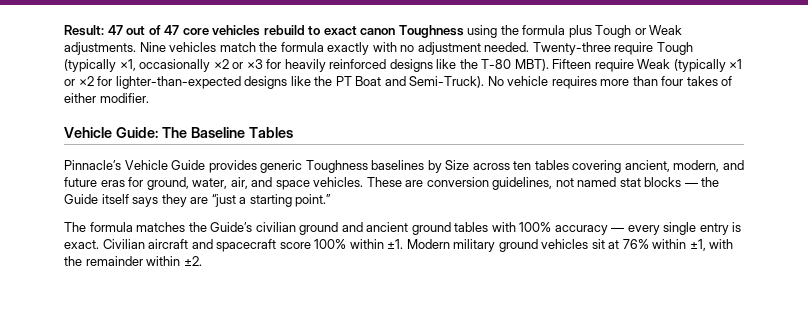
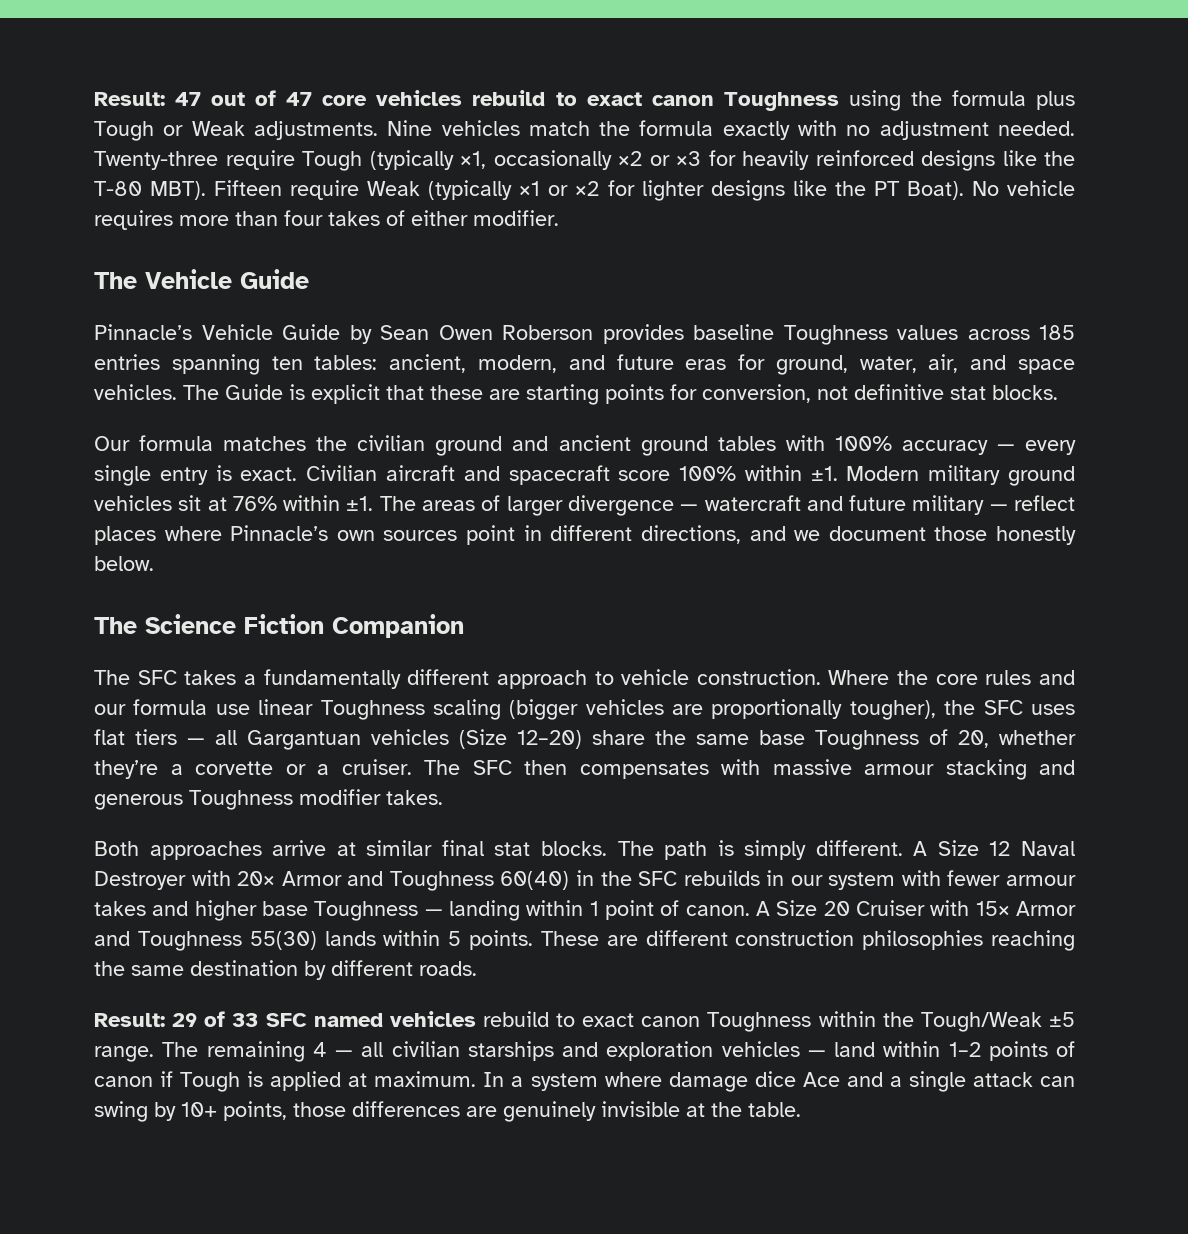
- Fifteen require Weak (typically ×1 or ×2 for lighter-than-expected designs like the PT Boat and Semi-Truck).
+ Fifteen require Weak (typically ×1 or ×2 for lighter designs like the PT Boat).
- Vehicle Guide: The Baseline Tables
- Pinnacle’s Vehicle Guide provides generic Toughness baselines by Size across ten tables covering ancient, modern, and future eras for ground, water, air, and space vehicles.
+ The Vehicle Guide
+ Pinnacle’s Vehicle Guide by Sean Owen Roberson provides baseline Toughness values across 185 entries spanning ten tables: ancient, modern, and future eras for ground, water, air, and space vehicles.
- These are conversion guidelines, not named stat blocks — the Guide itself says they are “just a starting point.”
- The formula matches the Guide’s civilian ground and ancient ground tables with 100% accuracy — every single entry is exact.
+ The Guide is explicit that these are starting points for conversion, not definitive stat blocks.
+ Our formula matches the civilian ground and ancient ground tables with 100% accuracy — every single entry is exact.
- Modern military ground vehicles sit at 76% within ±1, with the remainder within ±2.
+ Modern military ground vehicles sit at 76% within ±1. The areas of larger divergence — watercraft and future military — reflect places where Pinnacle’s own sources point in different directions, and we document those honestly below.
+ The Science Fiction Companion
+ The SFC takes a fundamentally different approach to vehicle construction. Where the core rules and our formula use linear Toughness scaling (bigger vehicles are proportionally tougher), the SFC uses flat tiers — all Gargantuan vehicles (Size 12–20) share the same base Toughness of 20, whether they’re a corvette or a cruiser. The SFC then compensates with massive armour stacking and generous Toughness modifier takes.
+ Both approaches arrive at similar final stat blocks. The path is simply different. A Size 12 Naval Destroyer with 20× Armor and Toughness 60(40) in the SFC rebuilds in our system with fewer armour takes and higher base Toughness — landing within 1 point of canon. A Size 20 Cruiser with 15× Armor and Toughness 55(30) lands within 5 points. These are different construction philosophies reaching the same destination by different roads.
+ Result: 29 of 33 SFC named vehicles rebuild to exact canon Toughness within the Tough/Weak ±5 range. The remaining 4 — all civilian starships and exploration vehicles — land within 1–2 points of canon if Tough is applied at maximum. In a system where damage dice Ace and a single attack can swing by 10+ points, those differences are genuinely invisible at the table.

